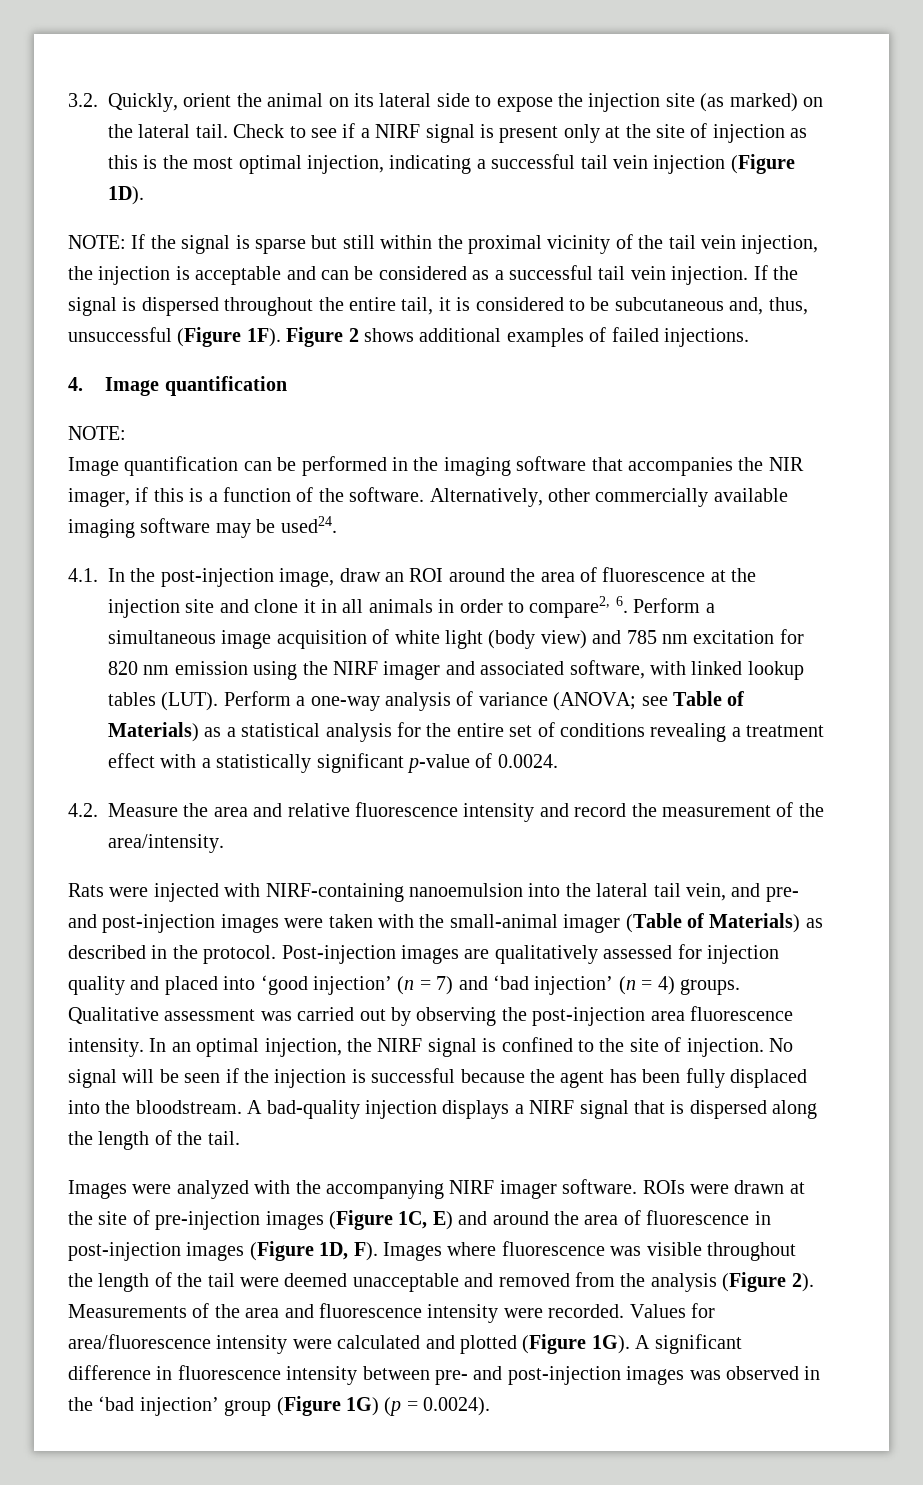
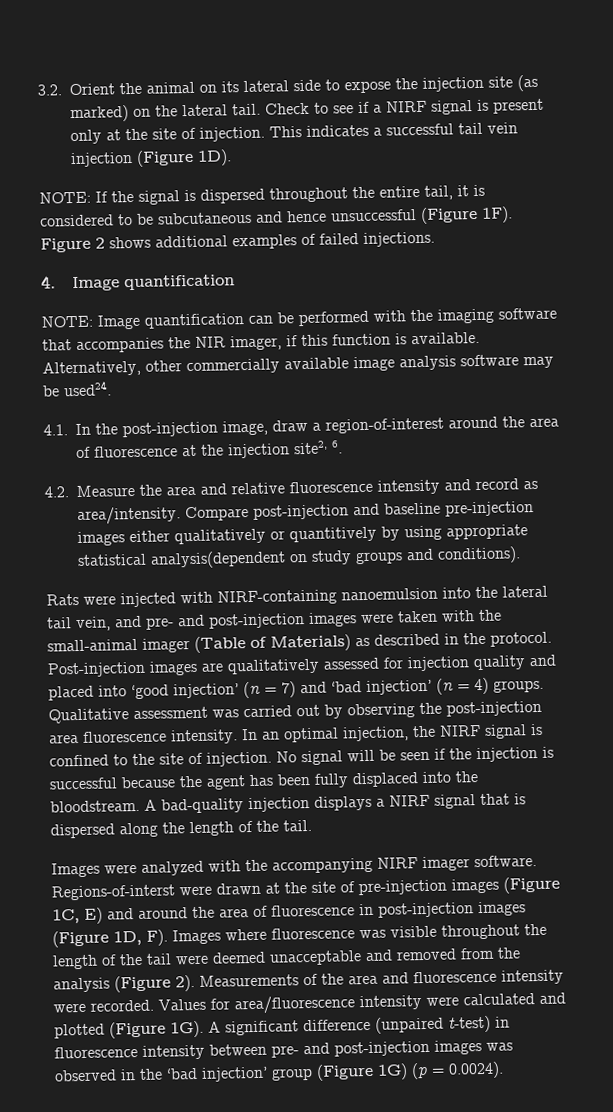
- 3.2. Quickly, orient the animal on its lateral side to expose the injection site (as marked) on the lateral tail.
+ 3.2. Orient the animal on its lateral side to expose the injection site (as marked) on the lateral tail.
- Check to see if a NIRF signal is present only at the site of injection as this is the most optimal injection, indicating a successful tail vein injection (Figure 1D).
+ Check to see if a NIRF signal is present only at the site of injection. This indicates a successful tail vein injection (Figure 1D).
- NOTE: If the signal is sparse but still within the proximal vicinity of the tail vein injection, the injection is acceptable and can be considered as a successful tail vein injection. If the signal is dispersed throughout the entire tail, it is considered to be subcutaneous and, thus, unsuccessful (Figure 1F).
+ NOTE: If the signal is dispersed throughout the entire tail, it is considered to be subcutaneous and hence unsuccessful (Figure 1F).
  4. Image quantification
- NOTE:
- Image quantification can be performed in the imaging software that accompanies the NIR imager, if this is a function of the software.
+ NOTE: Image quantification can be performed with the imaging software that accompanies the NIR imager, if this function is available.
- Alternatively, other commercially available imaging software may be used24.
+ Alternatively, other commercially available image analysis software may be used24.
- 4.1. In the post-injection image, draw an ROI around the area of fluorescence at the injection site and clone it in all animals in order to compare2, 6. Perform a simultaneous image acquisition of white light (body view) and 785 nm excitation for 820 nm emission using the NIRF imager and associated software, with linked lookup tables (LUT). Perform a one-way analysis of variance (ANOVA; see Table of Materials) as a statistical analysis for the entire set of conditions revealing a treatment effect with a statistically significant p-value of 0.0024.
+ 4.1. In the post-injection image, draw a region-of-interest around the area of fluorescence at the injection site2, 6.
- 4.2. Measure the area and relative fluorescence intensity and record the measurement of the area/intensity.
+ 4.2. Measure the area and relative fluorescence intensity and record as area/intensity. Compare post-injection and baseline pre-injection images either qualitatively or quantitively by using appropriate statistical analysis(dependent on study groups and conditions).
- ROIs were drawn at the site of pre-injection images (Figure 1C, E) and around the area of fluorescence in post-injection images (Figure 1D, F). Images where fluorescence was visible throughout the length of the tail were deemed unacceptable and removed from the analysis (Figure 2).
+ Regions-of-interst were drawn at the site of pre-injection images (Figure 1C, E) and around the area of fluorescence in post-injection images (Figure 1D, F). Images where fluorescence was visible throughout the length of the tail were deemed unacceptable and removed from the analysis (Figure 2).
- A significant difference in fluorescence intensity between pre- and post-injection images was observed in the ‘bad injection’ group (Figure 1G) (p = 0.0024).
+ A significant difference (unpaired t-test) in fluorescence intensity between pre- and post-injection images was observed in the ‘bad injection’ group (Figure 1G) (p = 0.0024).

